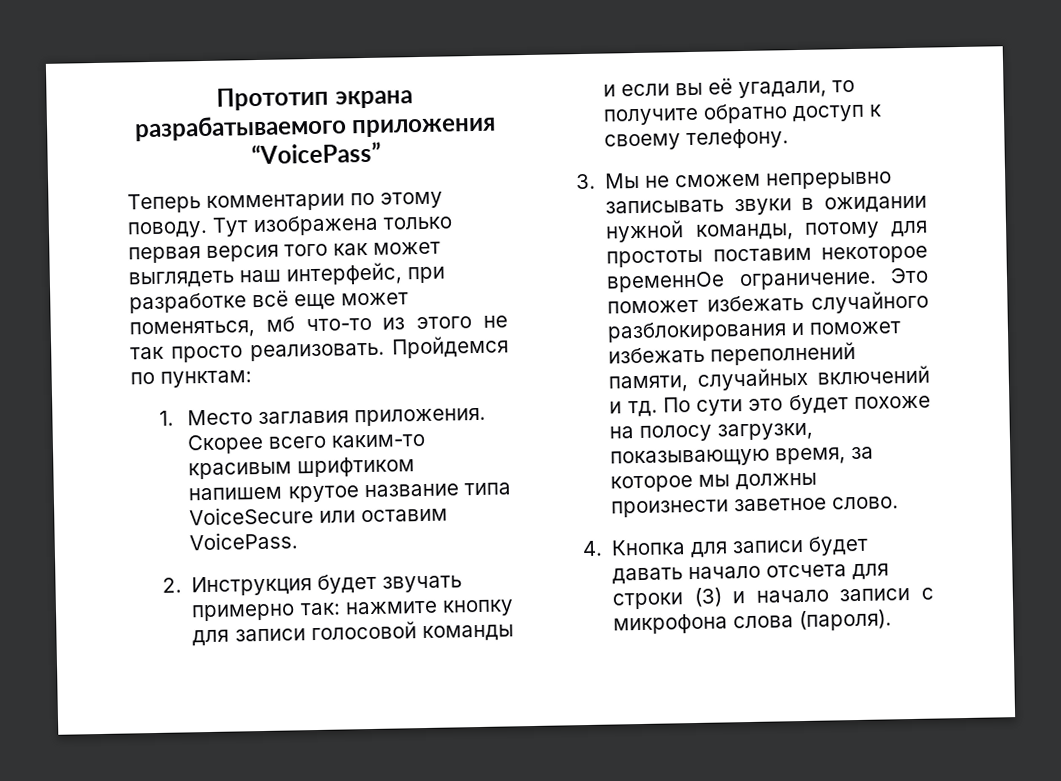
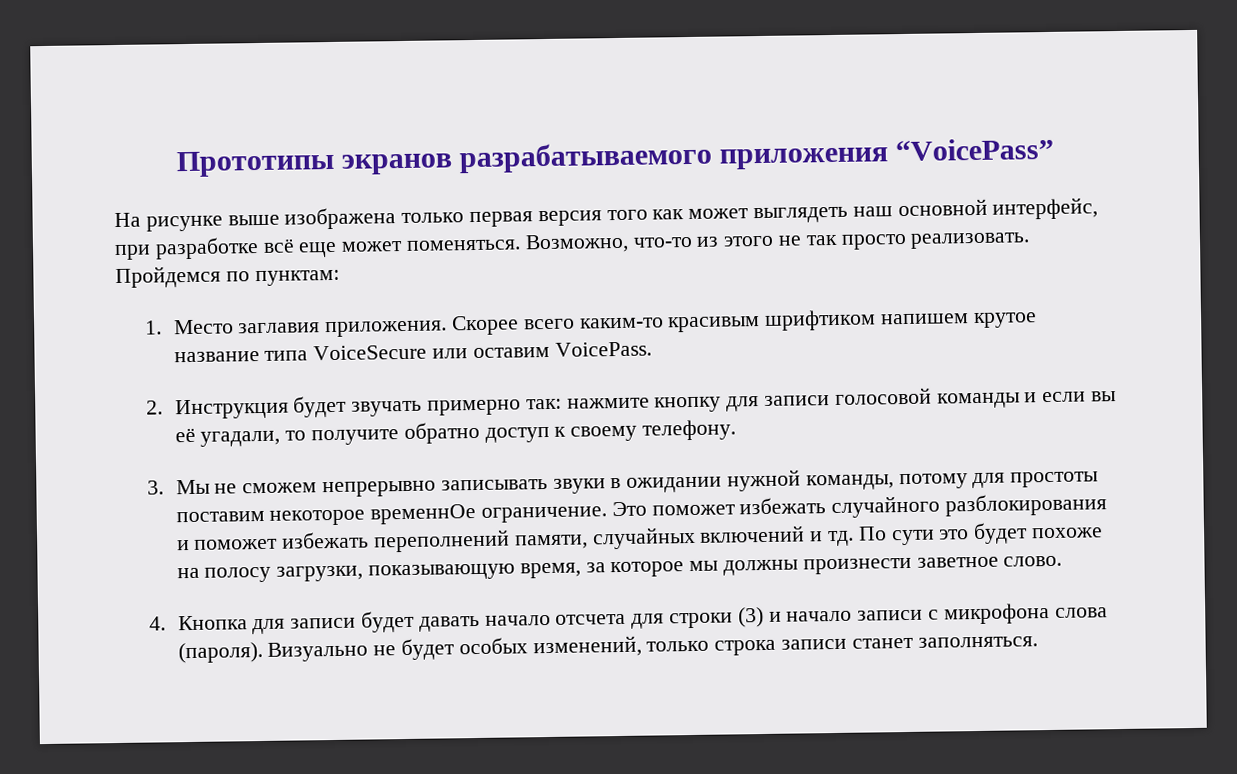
- Прототип экрана разрабатываемого приложения “VoicePass”
+ Прототипы экранов разрабатываемого приложения “VoicePass”
- Теперь комментарии по этому поводу. Тут изображена только первая версия того как может выглядеть наш интерфейс, при разработке всё еще может поменяться, мб что-то из этого не так просто реализовать.
+ На рисунке выше изображена только первая версия того как может выглядеть наш основной интерфейс, при разработке всё еще может поменяться. Возможно, что-то из этого не так просто реализовать.
+ Визуально не будет особых изменений, только строка записи станет заполняться.

